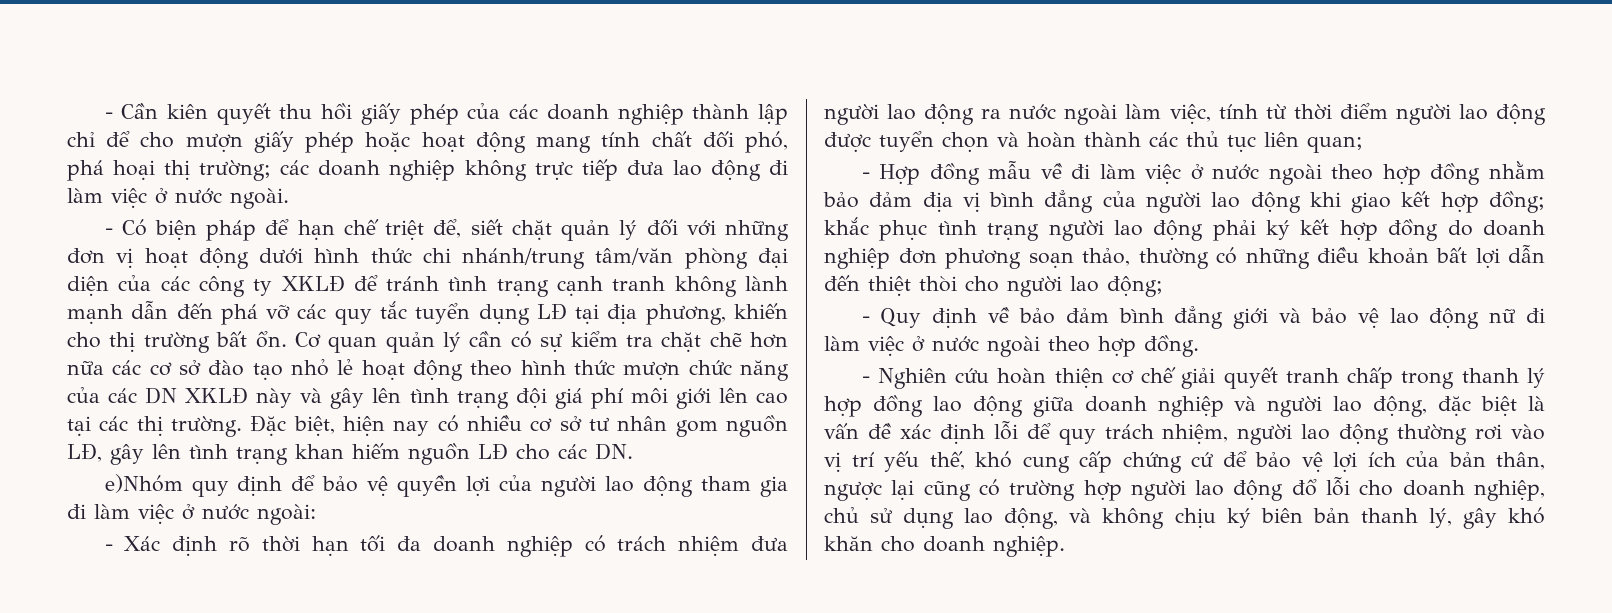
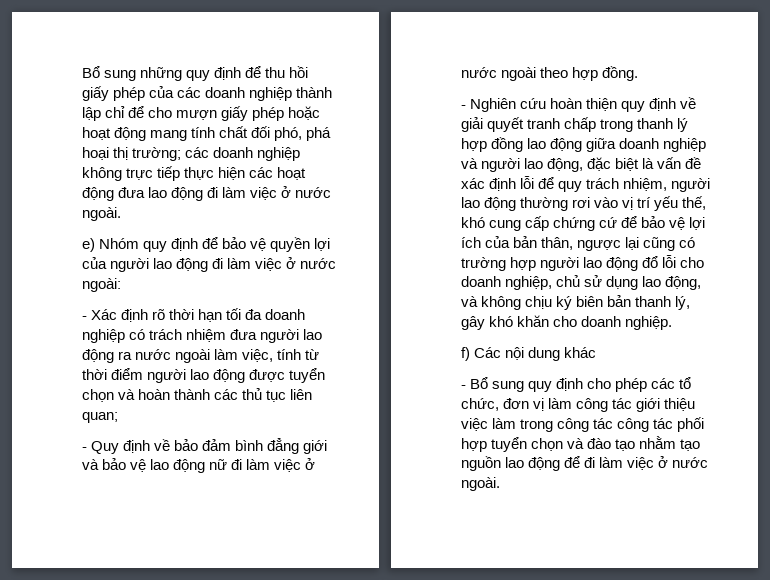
- - Cần kiên quyết thu hồi giấy phép của các doanh nghiệp thành lập chỉ để cho mượn giấy phép hoặc hoạt động mang tính chất đối phó, phá hoại thị trường; các doanh nghiệp không trực tiếp đưa lao động đi làm việc ở nước ngoài.
+ Bổ sung những quy định để thu hồi giấy phép của các doanh nghiệp thành lập chỉ để cho mượn giấy phép hoặc hoạt động mang tính chất đối phó, phá hoại thị trường; các doanh nghiệp không trực tiếp thực hiện các hoạt động đưa lao động đi làm việc ở nước ngoài.
- - Có biện pháp để hạn chế triệt để, siết chặt quản lý đối với những đơn vị hoạt động dưới hình thức chi nhánh/trung tâm/văn phòng đại diện của các công ty XKLĐ để tránh tình trạng cạnh tranh không lành mạnh dẫn đến phá vỡ các quy tắc tuyển dụng LĐ tại địa phương, khiến cho thị trường bất ổn. Cơ quan quản lý cần có sự kiểm tra chặt chẽ hơn nữa các cơ sở đào tạo nhỏ lẻ hoạt động theo hình thức mượn chức năng của các DN XKLĐ này và gây lên tình trạng đội giá phí môi giới lên cao tại các thị trường. Đặc biệt, hiện nay có nhiều cơ sở tư nhân gom nguồn LĐ, gây lên tình trạng khan hiếm nguồn LĐ cho các DN.
- e)Nhóm quy định để bảo vệ quyền lợi của người lao động tham gia đi làm việc ở nước ngoài:
+ e) Nhóm quy định để bảo vệ quyền lợi của người lao động đi làm việc ở nước ngoài:
- - Hợp đồng mẫu về đi làm việc ở nước ngoài theo hợp đồng nhằm bảo đảm địa vị bình đẳng của người lao động khi giao kết hợp đồng; khắc phục tình trạng người lao động phải ký kết hợp đồng do doanh nghiệp đơn phương soạn thảo, thường có những điều khoản bất lợi dẫn đến thiệt thòi cho người lao động;
- - Nghiên cứu hoàn thiện cơ chế giải quyết tranh chấp trong thanh lý hợp đồng lao động giữa doanh nghiệp và người lao động, đặc biệt là vấn đề xác định lỗi để quy trách nhiệm, người lao động thường rơi vào vị trí yếu thế, khó cung cấp chứng cứ để bảo vệ lợi ích của bản thân, ngược lại cũng có trường hợp người lao động đổ lỗi cho doanh nghiệp, chủ sử dụng lao động, và không chịu ký biên bản thanh lý, gây khó khăn cho doanh nghiệp.
+ - Nghiên cứu hoàn thiện quy định về giải quyết tranh chấp trong thanh lý hợp đồng lao động giữa doanh nghiệp và người lao động, đặc biệt là vấn đề xác định lỗi để quy trách nhiệm, người lao động thường rơi vào vị trí yếu thế, khó cung cấp chứng cứ để bảo vệ lợi ích của bản thân, ngược lại cũng có trường hợp người lao động đổ lỗi cho doanh nghiệp, chủ sử dụng lao động, và không chịu ký biên bản thanh lý, gây khó khăn cho doanh nghiệp.
+ f) Các nội dung khác
+ - Bổ sung quy định cho phép các tổ chức, đơn vị làm công tác giới thiệu việc làm trong công tác công tác phối hợp tuyển chọn và đào tạo nhằm tạo nguồn lao động để đi làm việc ở nước ngoài.

